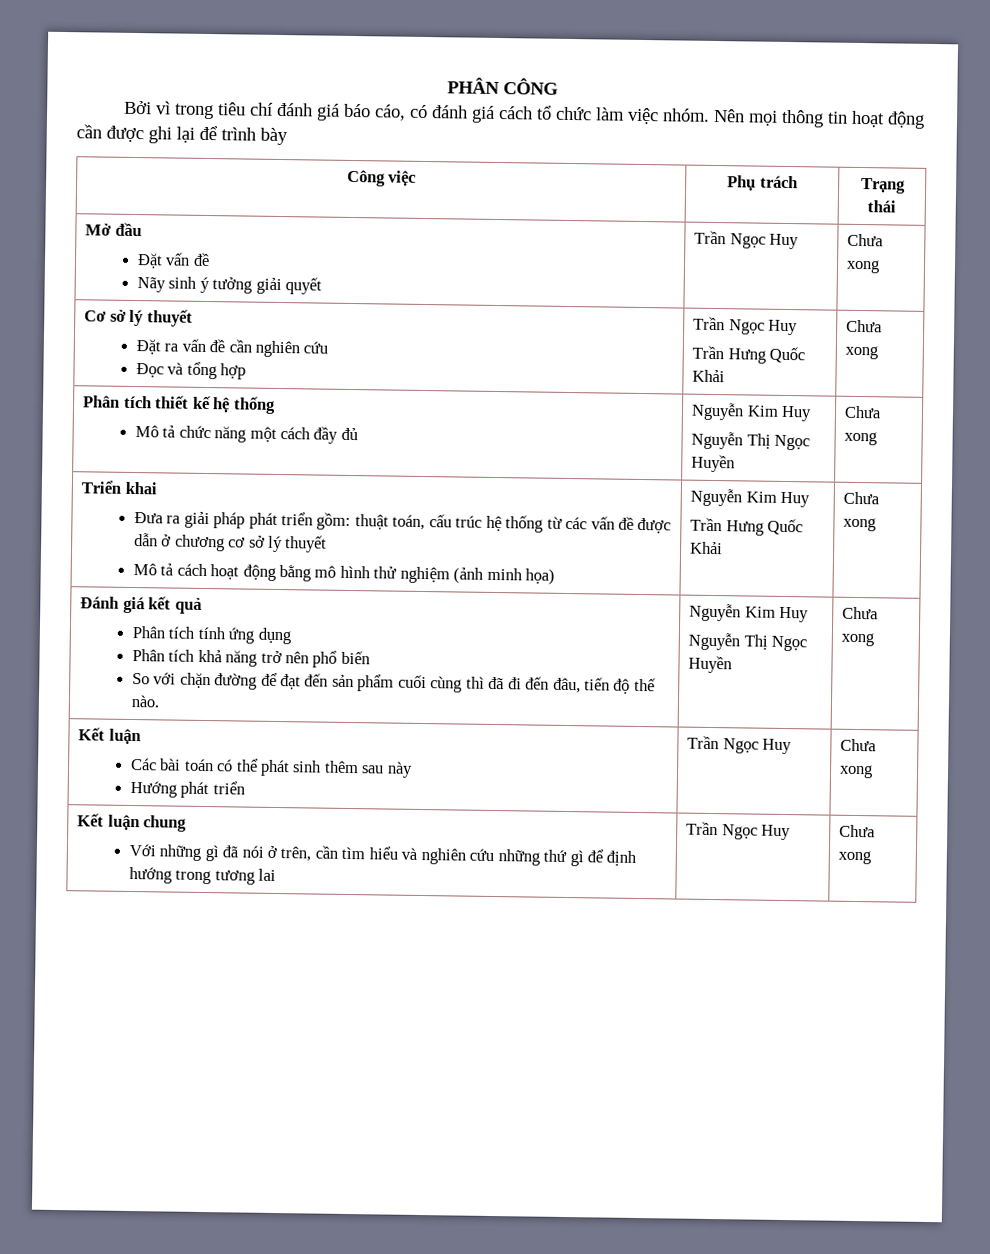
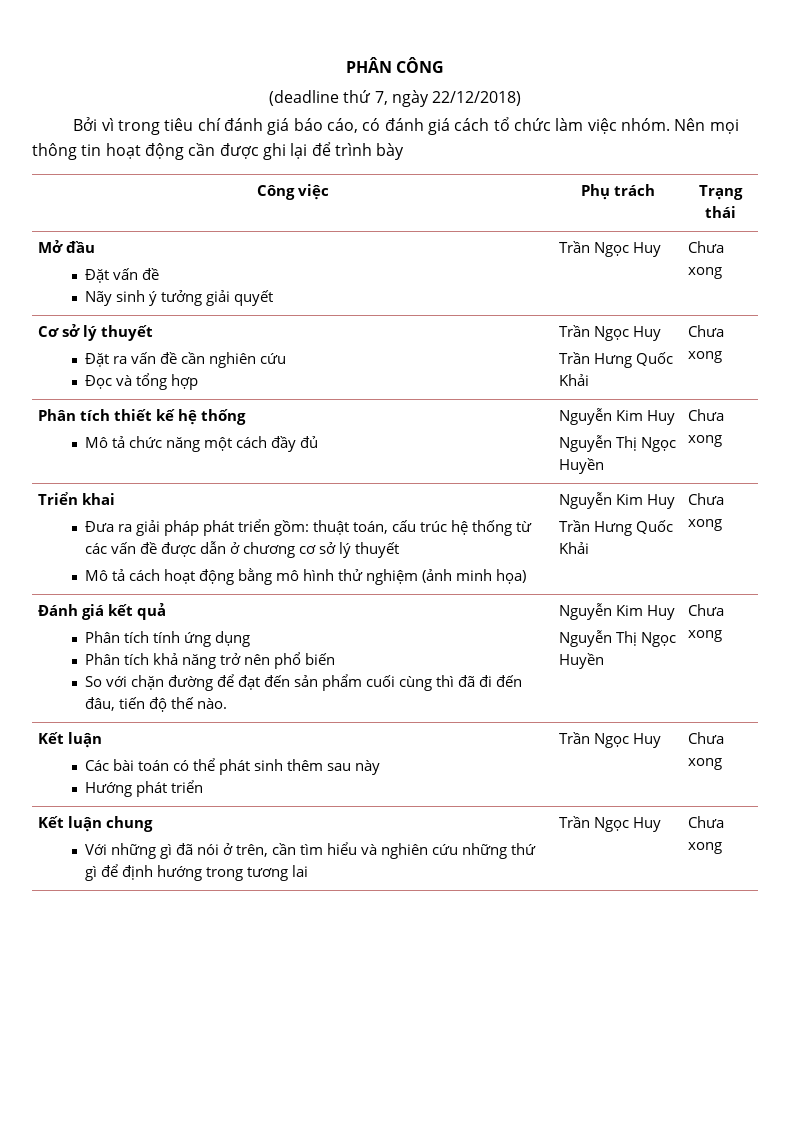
+ (deadline thứ 7, ngày 22/12/2018)

